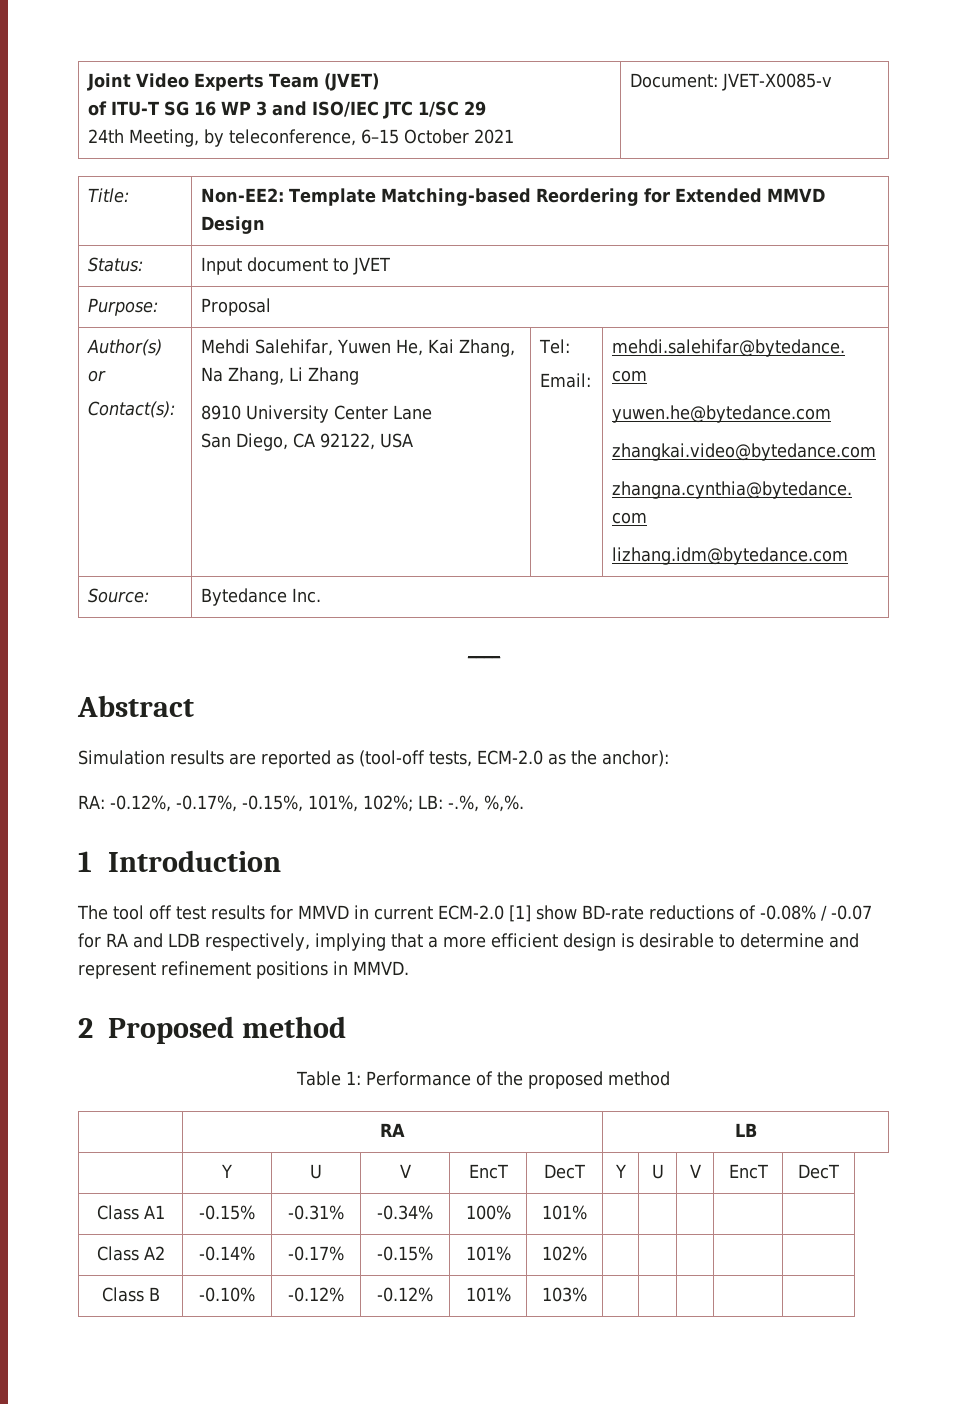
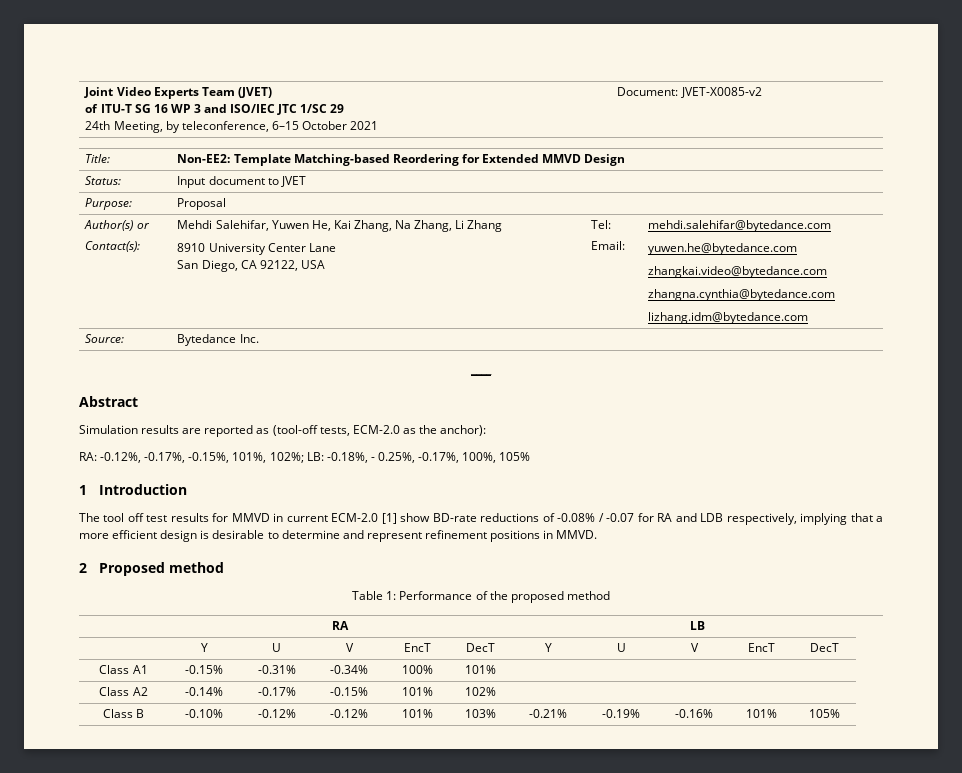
  Joint Video Experts Team (JVET)
  of ITU-T SG 16 WP 3 and ISO/IEC JTC 1/SC 29
- 24th Meeting, by teleconference, 6–15 October 2021 | Document: JVET-X0085-v
+ 24th Meeting, by teleconference, 6–15 October 2021 | Document: JVET-X0085-v2
- RA: -0.12%, -0.17%, -0.15%, 101%, 102%; LB: -.%, %,%.
+ RA: -0.12%, -0.17%, -0.15%, 101%, 102%; LB: -0.18%, - 0.25%, -0.17%, 100%, 105%
- Class B | -0.10% | -0.12% | -0.12% | 101% | 103% | | | | |
+ Class B | -0.10% | -0.12% | -0.12% | 101% | 103% | -0.21% | -0.19% | -0.16% | 101% | 105%

